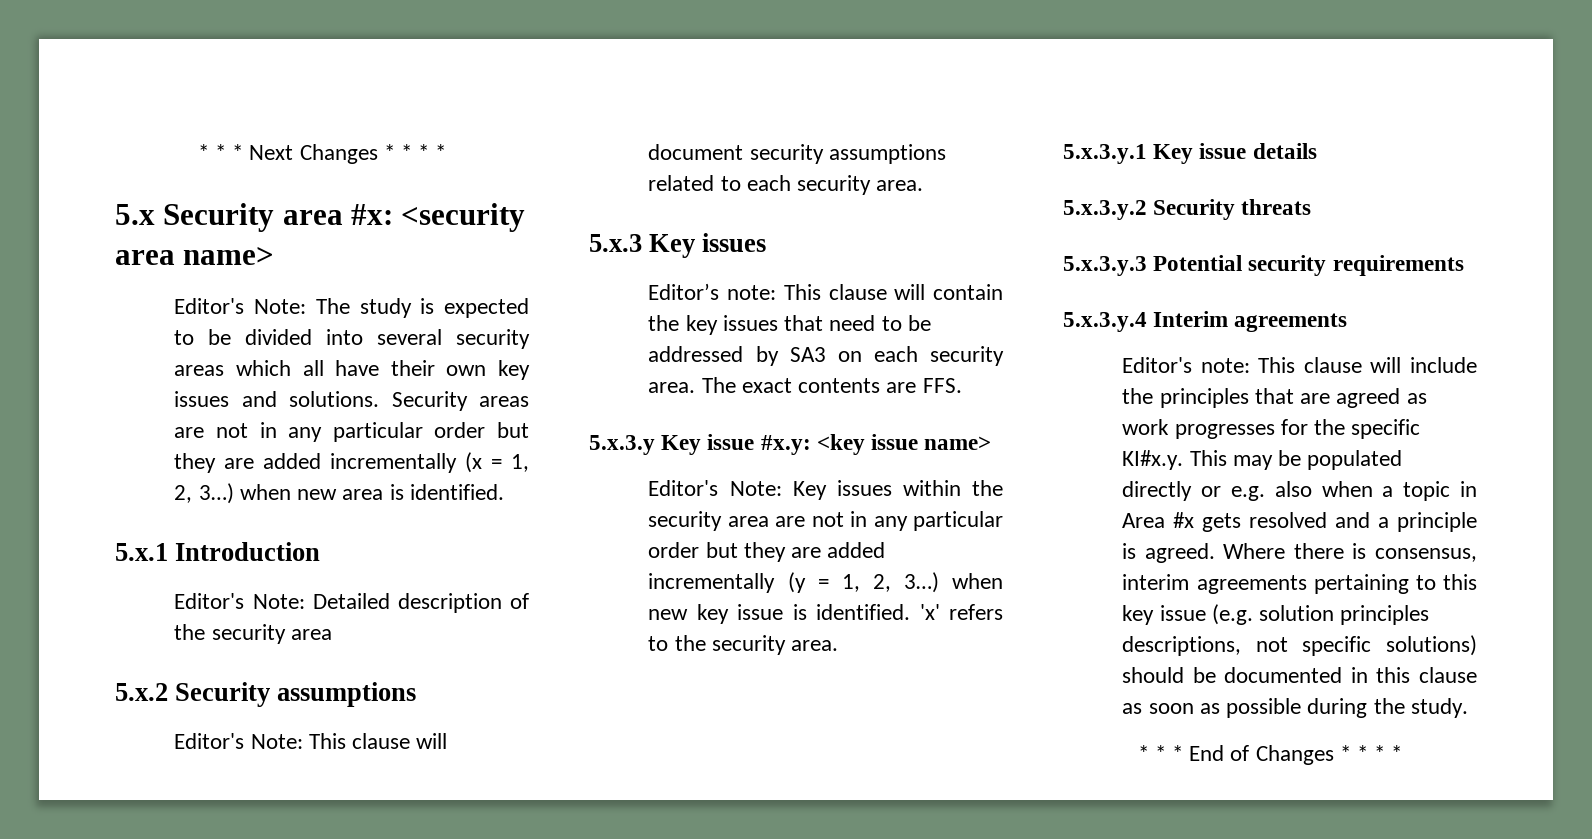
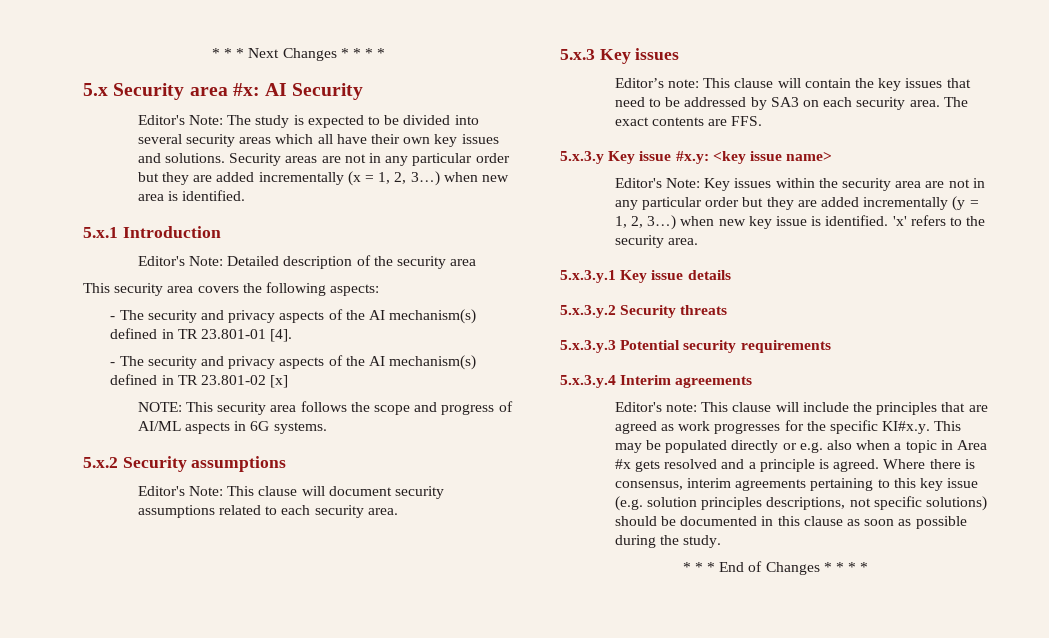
- 5.x Security area #x: <security area name>
+ 5.x Security area #x: AI Security
+ This security area covers the following aspects:
+ - The security and privacy aspects of the AI mechanism(s) defined in TR 23.801-01 [4].
+ - The security and privacy aspects of the AI mechanism(s) defined in TR 23.801-02 [x]
+ NOTE: This security area follows the scope and progress of AI/ML aspects in 6G systems.

